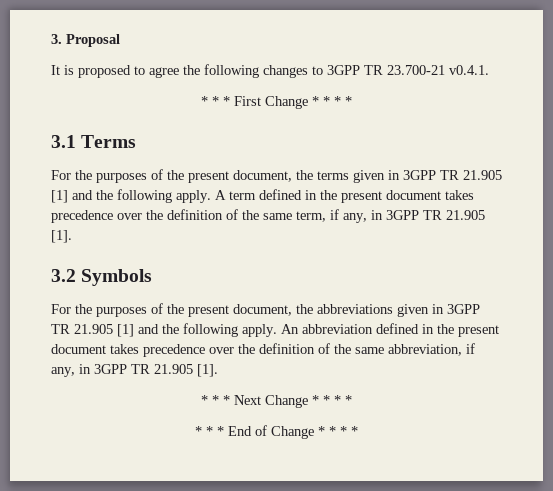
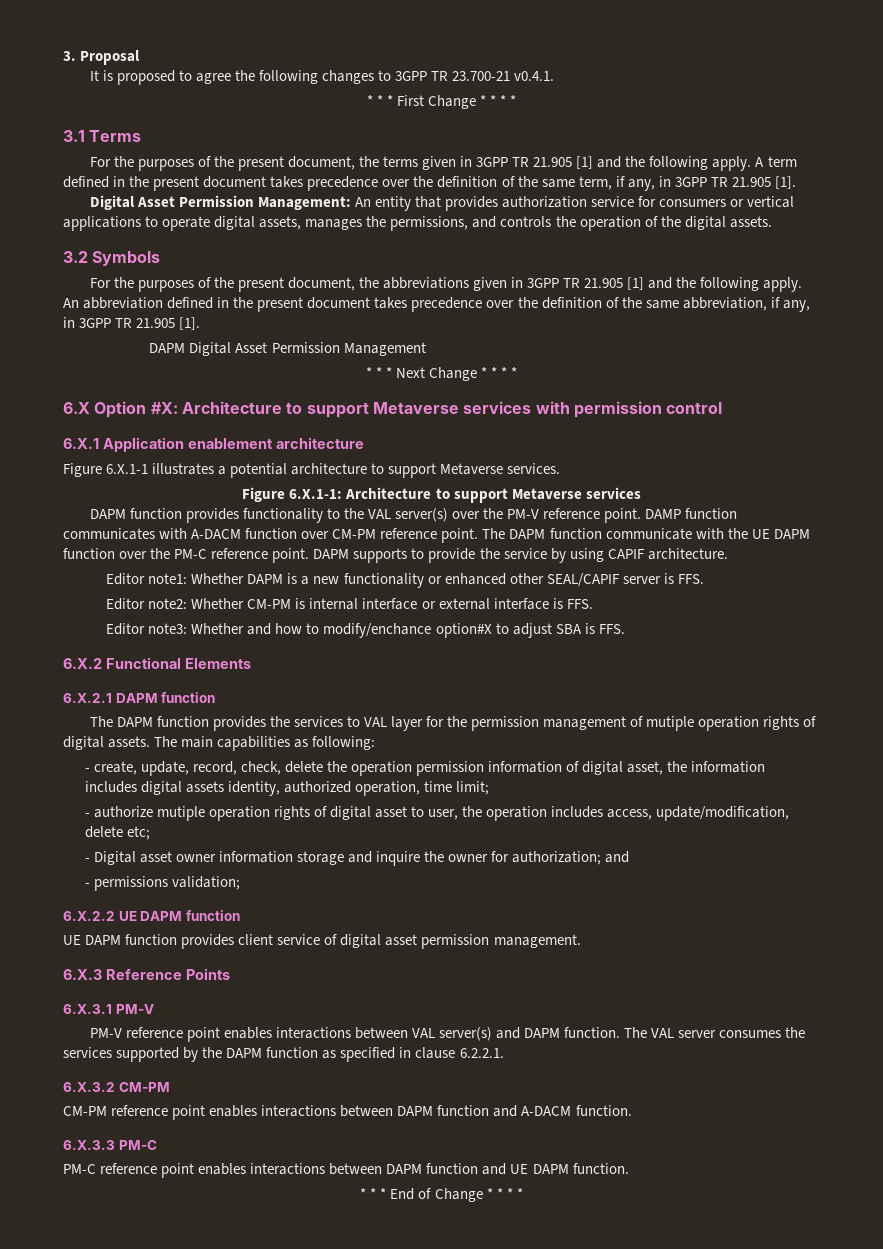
+ Digital Asset Permission Management: An entity that provides authorization service for consumers or vertical applications to operate digital assets, manages the permissions, and controls the operation of the digital assets.
+ DAPM Digital Asset Permission Management
+ 6.X Option #X: Architecture to support Metaverse services with permission control
+ 6.X.1 Application enablement architecture
+ Figure 6.X.1-1 illustrates a potential architecture to support Metaverse services.
+ Figure 6.X.1-1: Architecture to support Metaverse services
+ DAPM function provides functionality to the VAL server(s) over the PM-V reference point. DAMP function communicates with A-DACM function over CM-PM reference point. The DAPM function communicate with the UE DAPM function over the PM-C reference point. DAPM supports to provide the service by using CAPIF architecture.
+ Editor note1: Whether DAPM is a new functionality or enhanced other SEAL/CAPIF server is FFS.
+ Editor note2: Whether CM-PM is internal interface or external interface is FFS.
+ Editor note3: Whether and how to modify/enchance option#X to adjust SBA is FFS.
+ 6.X.2 Functional Elements
+ 6.X.2.1 DAPM function
+ The DAPM function provides the services to VAL layer for the permission management of mutiple operation rights of digital assets. The main capabilities as following:
+ - create, update, record, check, delete the operation permission information of digital asset, the information includes digital assets identity, authorized operation, time limit;
+ - authorize mutiple operation rights of digital asset to user, the operation includes access, update/modification, delete etc;
+ - Digital asset owner information storage and inquire the owner for authorization; and
+ - permissions validation;
+ 6.X.2.2 UE DAPM function
+ UE DAPM function provides client service of digital asset permission management.
+ 6.X.3 Reference Points
+ 6.X.3.1 PM-V
+ PM-V reference point enables interactions between VAL server(s) and DAPM function. The VAL server consumes the services supported by the DAPM function as specified in clause 6.2.2.1.
+ 6.X.3.2 CM-PM
+ CM-PM reference point enables interactions between DAPM function and A-DACM function.
+ 6.X.3.3 PM-C
+ PM-C reference point enables interactions between DAPM function and UE DAPM function.

